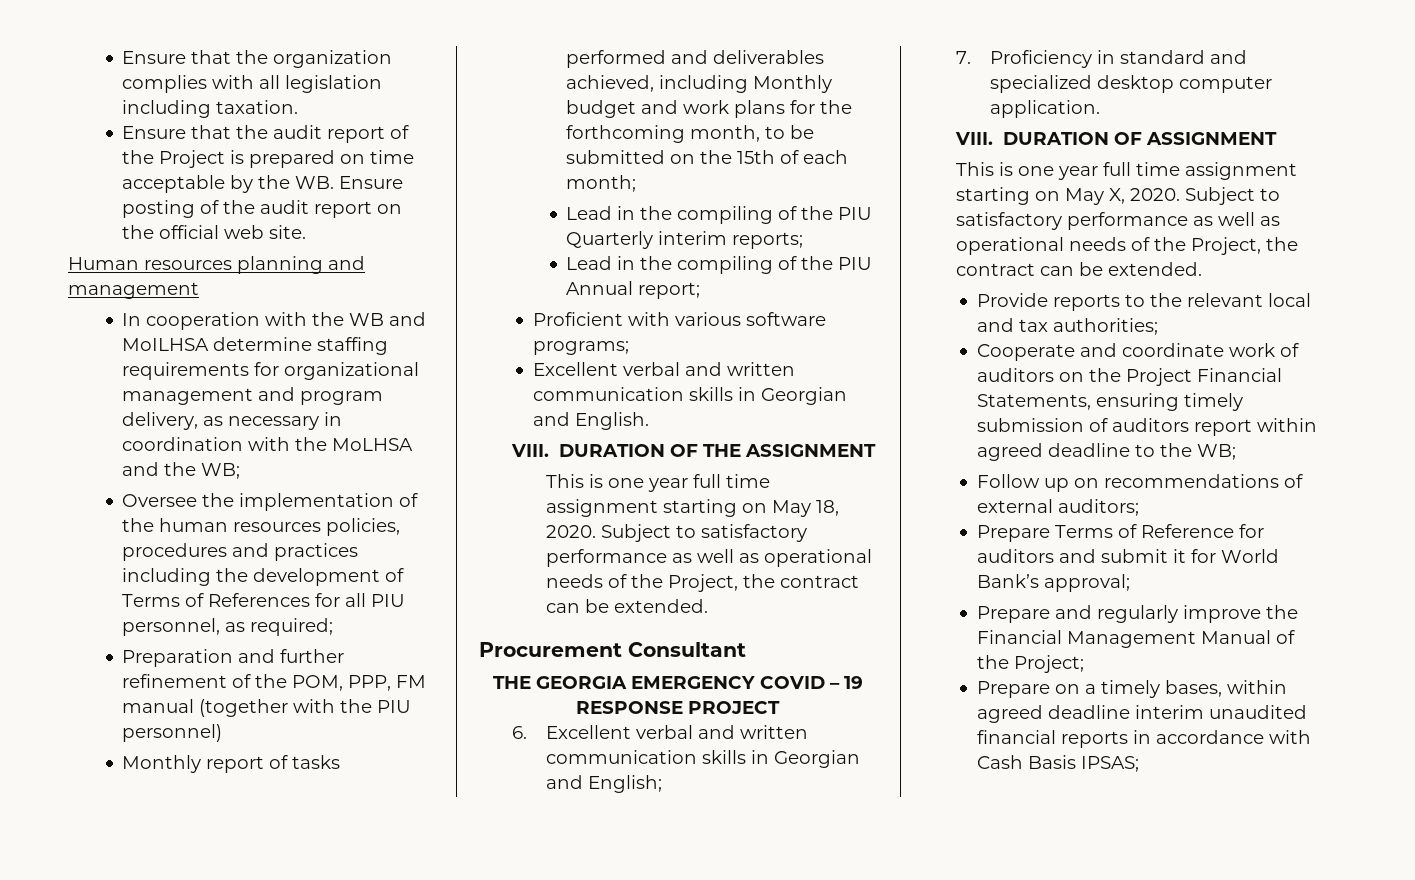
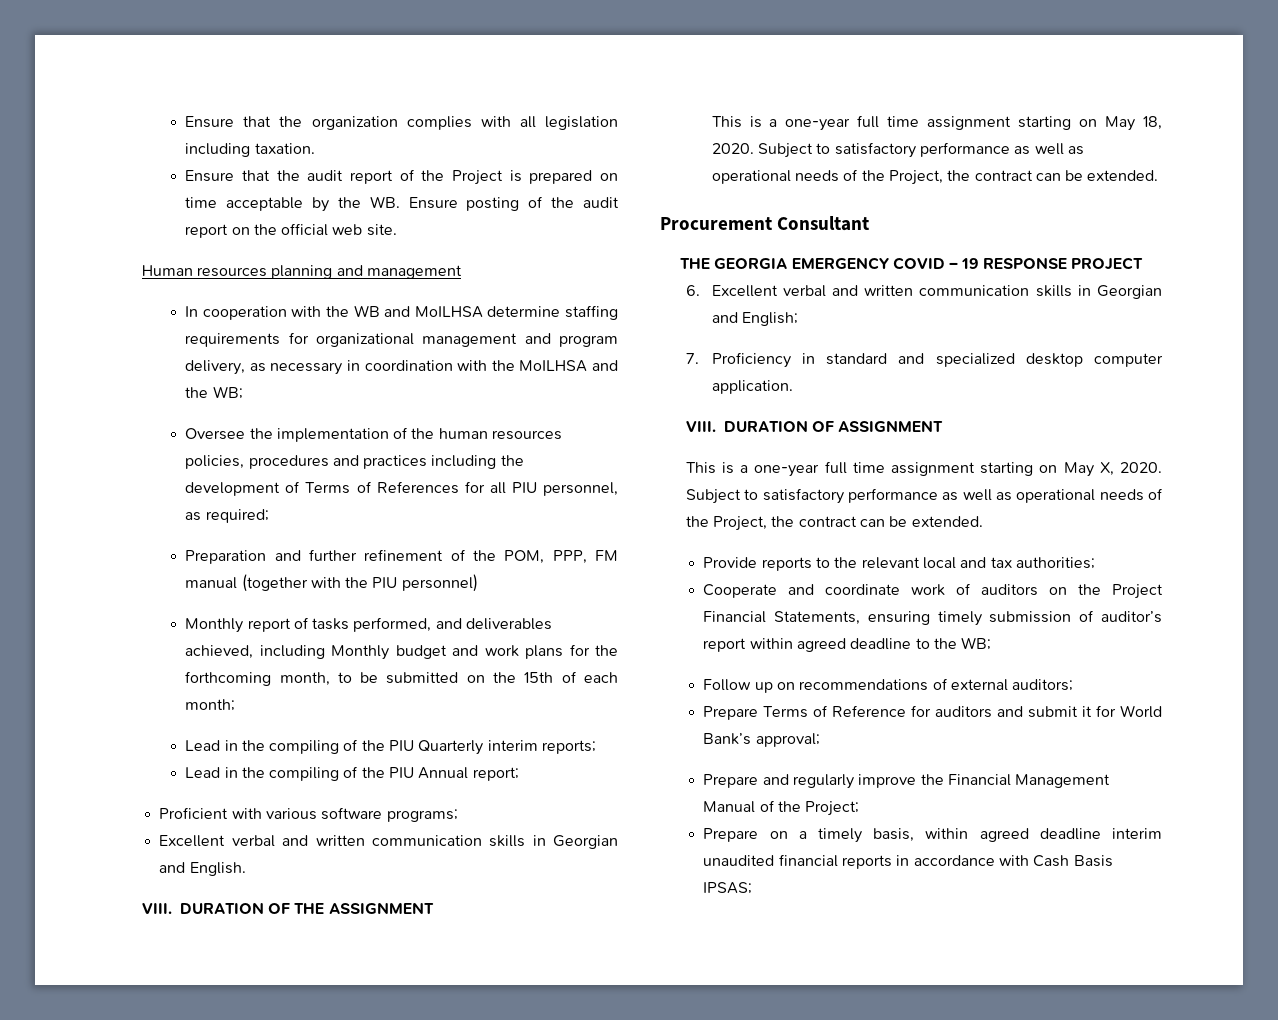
- In cooperation with the WB and MoILHSA determine staffing requirements for organizational management and program delivery, as necessary in coordination with the MoLHSA and the WB;
+ In cooperation with the WB and MoILHSA determine staffing requirements for organizational management and program delivery, as necessary in coordination with the MoILHSA and the WB;
- Monthly report of tasks performed and deliverables achieved, including Monthly budget and work plans for the forthcoming month, to be submitted on the 15th of each month;
+ Monthly report of tasks performed, and deliverables achieved, including Monthly budget and work plans for the forthcoming month, to be submitted on the 15th of each month;
- This is one year full time assignment starting on May 18, 2020.
+ This is a one-year full time assignment starting on May 18, 2020.
- This is one year full time assignment starting on May X, 2020.
+ This is a one-year full time assignment starting on May X, 2020.
- Cooperate and coordinate work of auditors on the Project Financial Statements, ensuring timely submission of auditors report within agreed deadline to the WB;
+ Cooperate and coordinate work of auditors on the Project Financial Statements, ensuring timely submission of auditor’s report within agreed deadline to the WB;
- Prepare on a timely bases, within agreed deadline interim unaudited financial reports in accordance with Cash Basis IPSAS;
+ Prepare on a timely basis, within agreed deadline interim unaudited financial reports in accordance with Cash Basis IPSAS;

